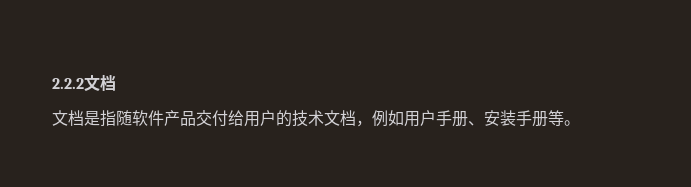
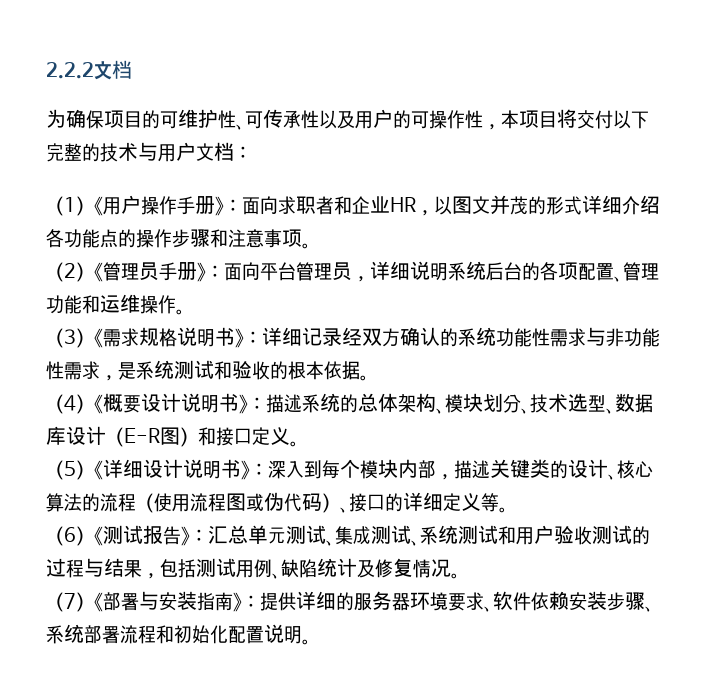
- 文档是指随软件产品交付给用户的技术文档，例如用户手册、安装手册等。
+ 为确保项目的可维护性、可传承性以及用户的可操作性，本项目将交付以下完整的技术与用户文档：
+ （1）《用户操作手册》：面向求职者和企业HR，以图文并茂的形式详细介绍各功能点的操作步骤和注意事项。
+ （2）《管理员手册》：面向平台管理员，详细说明系统后台的各项配置、管理功能和运维操作。
+ （3）《需求规格说明书》：详细记录经双方确认的系统功能性需求与非功能性需求，是系统测试和验收的根本依据。
+ （4）《概要设计说明书》：描述系统的总体架构、模块划分、技术选型、数据库设计（E-R图）和接口定义。
+ （5）《详细设计说明书》：深入到每个模块内部，描述关键类的设计、核心算法的流程（使用流程图或伪代码）、接口的详细定义等。
+ （6）《测试报告》：汇总单元测试、集成测试、系统测试和用户验收测试的过程与结果，包括测试用例、缺陷统计及修复情况。
+ （7）《部署与安装指南》：提供详细的服务器环境要求、软件依赖安装步骤、系统部署流程和初始化配置说明。

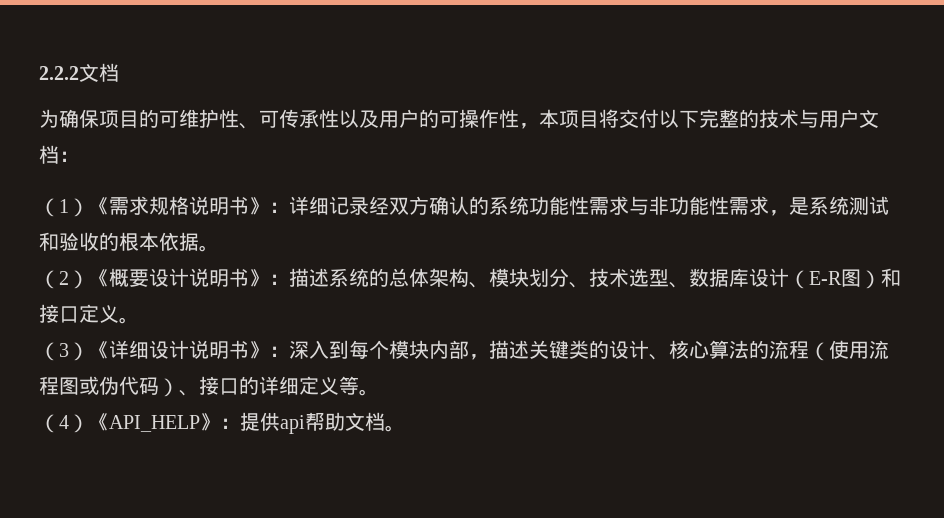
- （1）《用户操作手册》：面向求职者和企业HR，以图文并茂的形式详细介绍各功能点的操作步骤和注意事项。
- （2）《管理员手册》：面向平台管理员，详细说明系统后台的各项配置、管理功能和运维操作。
- （3）《需求规格说明书》：详细记录经双方确认的系统功能性需求与非功能性需求，是系统测试和验收的根本依据。
+ （1）《需求规格说明书》：详细记录经双方确认的系统功能性需求与非功能性需求，是系统测试和验收的根本依据。
- （4）《概要设计说明书》：描述系统的总体架构、模块划分、技术选型、数据库设计（E-R图）和接口定义。
+ （2）《概要设计说明书》：描述系统的总体架构、模块划分、技术选型、数据库设计（E-R图）和接口定义。
- （5）《详细设计说明书》：深入到每个模块内部，描述关键类的设计、核心算法的流程（使用流程图或伪代码）、接口的详细定义等。
+ （3）《详细设计说明书》：深入到每个模块内部，描述关键类的设计、核心算法的流程（使用流程图或伪代码）、接口的详细定义等。
- （6）《测试报告》：汇总单元测试、集成测试、系统测试和用户验收测试的过程与结果，包括测试用例、缺陷统计及修复情况。
- （7）《部署与安装指南》：提供详细的服务器环境要求、软件依赖安装步骤、系统部署流程和初始化配置说明。
+ （4）《API_HELP》：提供api帮助文档。

